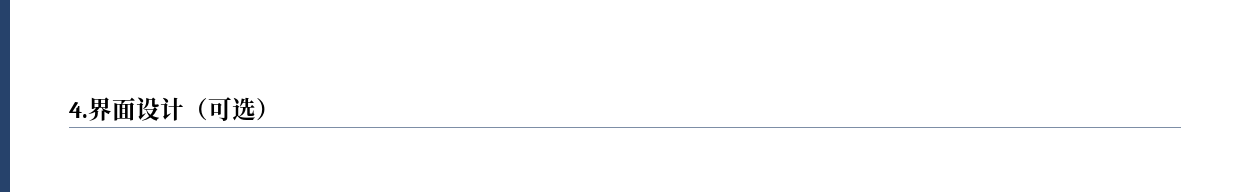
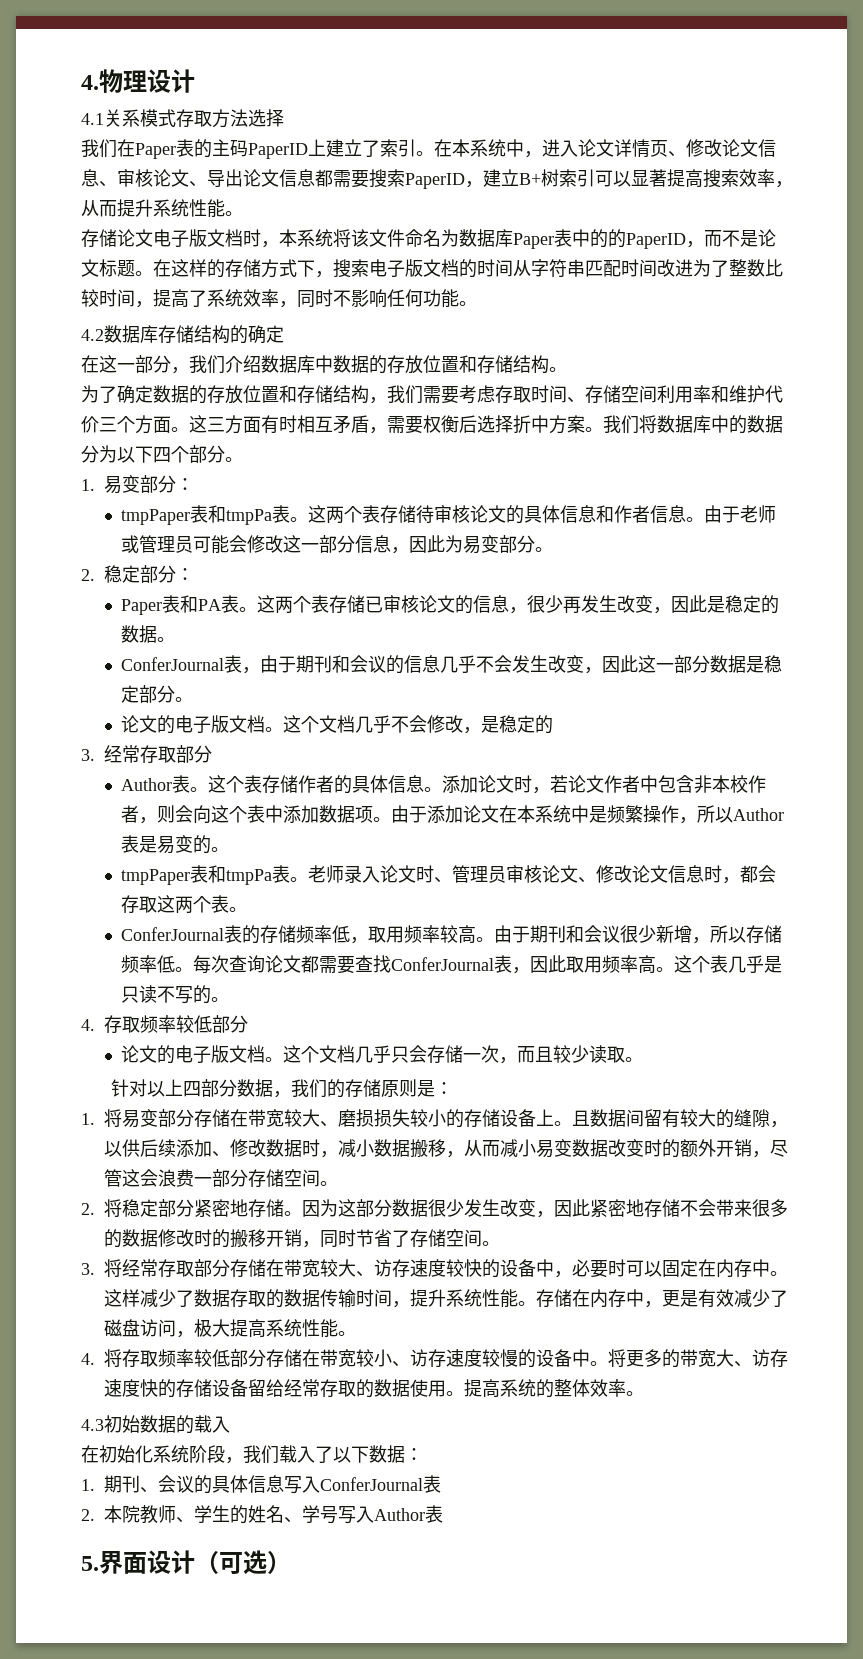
- 4.界面设计（可选）
+ 4.物理设计
+ 4.1关系模式存取方法选择
+ 我们在Paper表的主码PaperID上建立了索引。在本系统中，进入论文详情页、修改论文信息、审核论文、导出论文信息都需要搜索PaperID，建立B+树索引可以显著提高搜索效率，从而提升系统性能。
+ 存储论文电子版文档时，本系统将该文件命名为数据库Paper表中的的PaperID，而不是论文标题。在这样的存储方式下，搜索电子版文档的时间从字符串匹配时间改进为了整数比较时间，提高了系统效率，同时不影响任何功能。
+ 4.2数据库存储结构的确定
+ 在这一部分，我们介绍数据库中数据的存放位置和存储结构。
+ 为了确定数据的存放位置和存储结构，我们需要考虑存取时间、存储空间利用率和维护代价三个方面。这三方面有时相互矛盾，需要权衡后选择折中方案。我们将数据库中的数据分为以下四个部分。
+ 1.易变部分：
+ tmpPaper表和tmpPa表。这两个表存储待审核论文的具体信息和作者信息。由于老师或管理员可能会修改这一部分信息，因此为易变部分。
+ 2.稳定部分：
+ Paper表和PA表。这两个表存储已审核论文的信息，很少再发生改变，因此是稳定的数据。
+ ConferJournal表，由于期刊和会议的信息几乎不会发生改变，因此这一部分数据是稳定部分。
+ 论文的电子版文档。这个文档几乎不会修改，是稳定的
+ 3.经常存取部分
+ Author表。这个表存储作者的具体信息。添加论文时，若论文作者中包含非本校作者，则会向这个表中添加数据项。由于添加论文在本系统中是频繁操作，所以Author表是易变的。
+ tmpPaper表和tmpPa表。老师录入论文时、管理员审核论文、修改论文信息时，都会存取这两个表。
+ ConferJournal表的存储频率低，取用频率较高。由于期刊和会议很少新增，所以存储频率低。每次查询论文都需要查找ConferJournal表，因此取用频率高。这个表几乎是只读不写的。
+ 4.存取频率较低部分
+ 论文的电子版文档。这个文档几乎只会存储一次，而且较少读取。
+ 针对以上四部分数据，我们的存储原则是：
+ 1.将易变部分存储在带宽较大、磨损损失较小的存储设备上。且数据间留有较大的缝隙，以供后续添加、修改数据时，减小数据搬移，从而减小易变数据改变时的额外开销，尽管这会浪费一部分存储空间。
+ 2.将稳定部分紧密地存储。因为这部分数据很少发生改变，因此紧密地存储不会带来很多的数据修改时的搬移开销，同时节省了存储空间。
+ 3.将经常存取部分存储在带宽较大、访存速度较快的设备中，必要时可以固定在内存中。这样减少了数据存取的数据传输时间，提升系统性能。存储在内存中，更是有效减少了磁盘访问，极大提高系统性能。
+ 4.将存取频率较低部分存储在带宽较小、访存速度较慢的设备中。将更多的带宽大、访存速度快的存储设备留给经常存取的数据使用。提高系统的整体效率。
+ 4.3初始数据的载入
+ 在初始化系统阶段，我们载入了以下数据：
+ 1.期刊、会议的具体信息写入ConferJournal表
+ 2.本院教师、学生的姓名、学号写入Author表
+ 5.界面设计（可选）

